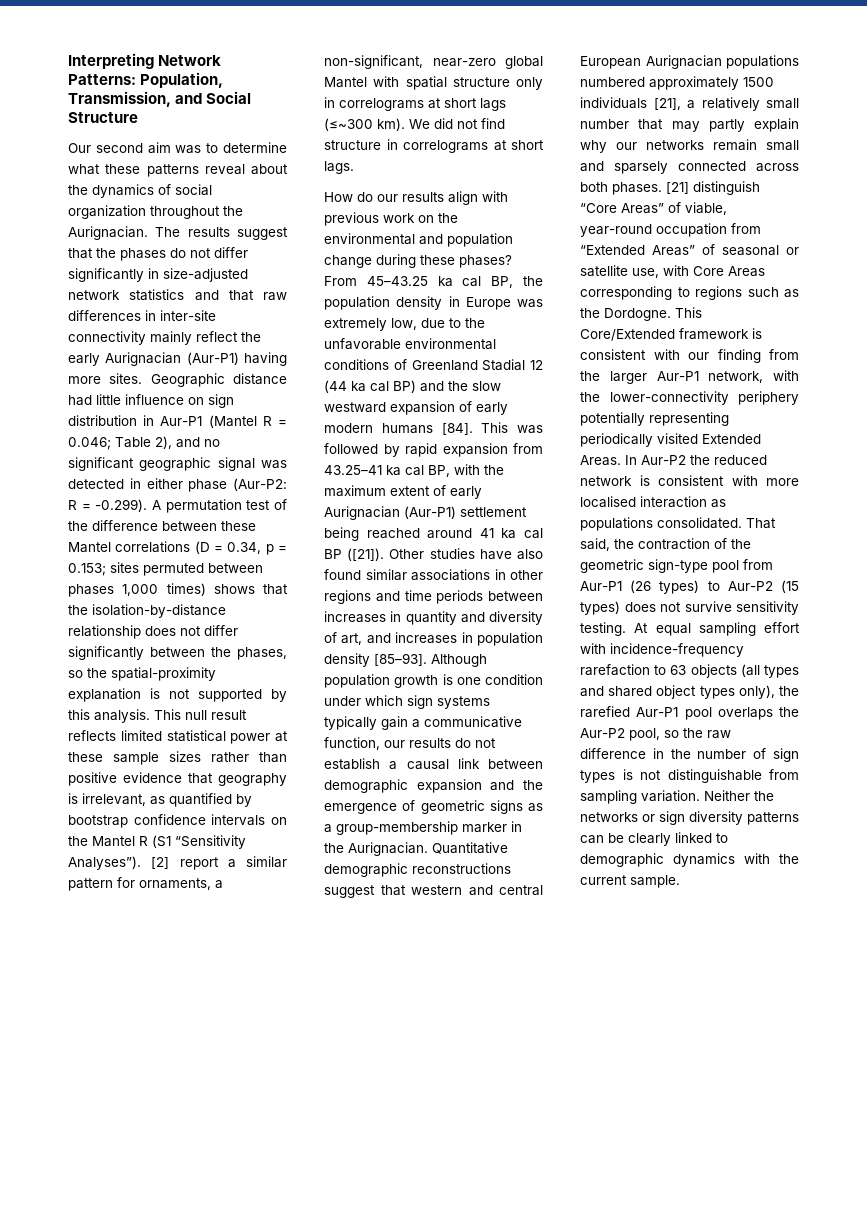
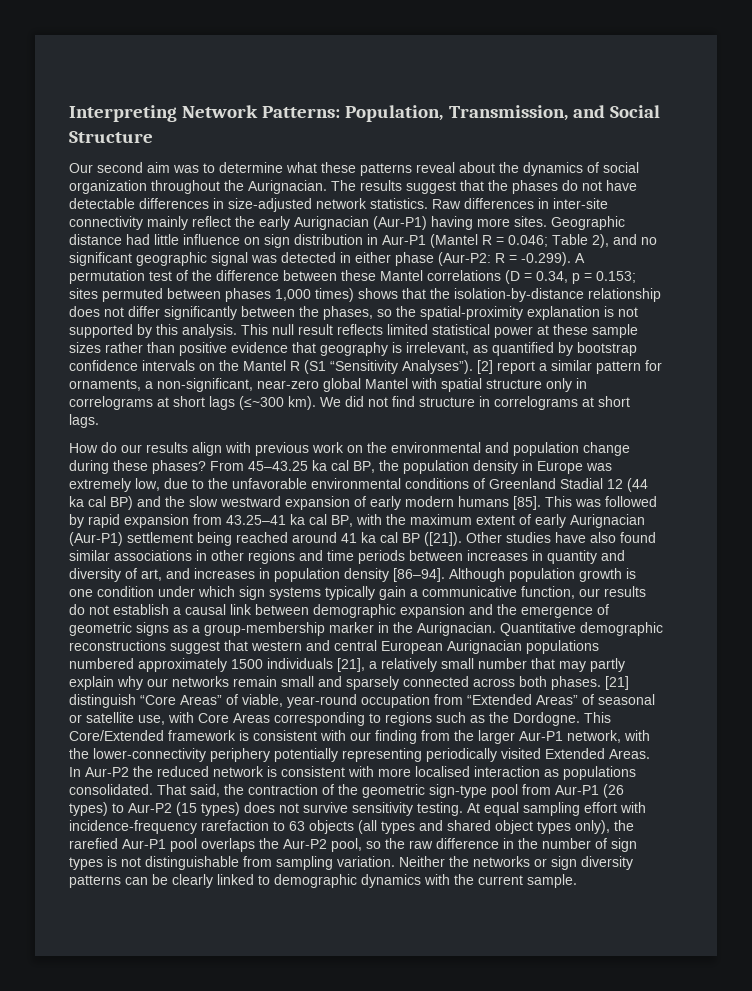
- The results suggest that the phases do not differ significantly in size-adjusted network statistics and that raw differences in inter-site connectivity mainly reflect the early Aurignacian (Aur-P1) having more sites.
+ The results suggest that the phases do not have detectable differences in size-adjusted network statistics. Raw differences in inter-site connectivity mainly reflect the early Aurignacian (Aur-P1) having more sites.
- From 45–43.25 ka cal BP, the population density in Europe was extremely low, due to the unfavorable environmental conditions of Greenland Stadial 12 (44 ka cal BP) and the slow westward expansion of early modern humans [84].
+ From 45–43.25 ka cal BP, the population density in Europe was extremely low, due to the unfavorable environmental conditions of Greenland Stadial 12 (44 ka cal BP) and the slow westward expansion of early modern humans [85].
- Other studies have also found similar associations in other regions and time periods between increases in quantity and diversity of art, and increases in population density [85–93].
+ Other studies have also found similar associations in other regions and time periods between increases in quantity and diversity of art, and increases in population density [86–94].

